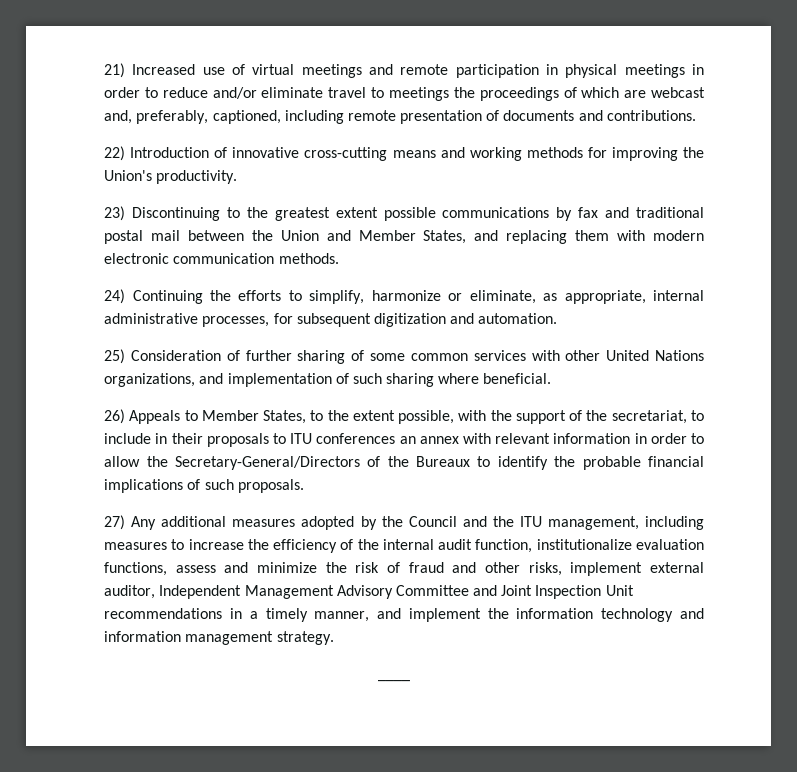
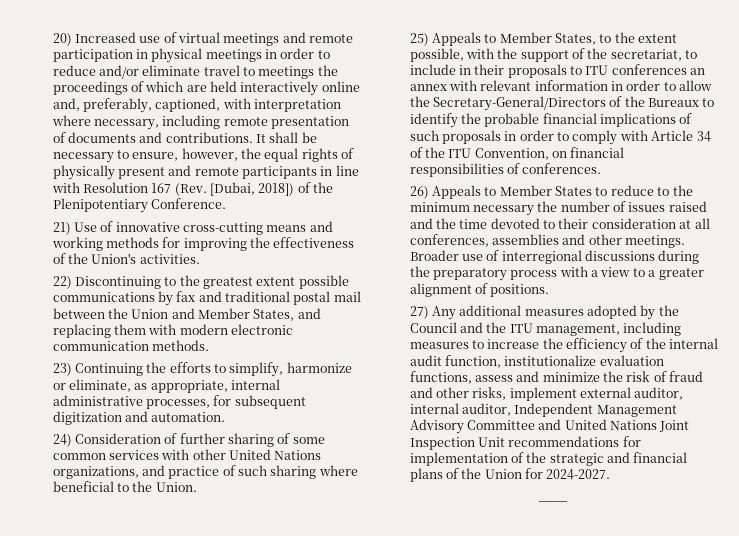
- 21) Increased use of virtual meetings and remote participation in physical meetings in order to reduce and/or eliminate travel to meetings the proceedings of which are webcast and, preferably, captioned, including remote presentation of documents and contributions.
- 22) Introduction of innovative cross-cutting means and working methods for improving the Union's productivity.
- 23) Discontinuing to the greatest extent possible communications by fax and traditional postal mail between the Union and Member States, and replacing them with modern electronic communication methods.
+ 20) Increased use of virtual meetings and remote participation in physical meetings in order to reduce and/or eliminate travel to meetings the proceedings of which are held interactively online and, preferably, captioned, with interpretation where necessary, including remote presentation of documents and contributions. It shall be necessary to ensure, however, the equal rights of physically present and remote participants in line with Resolution 167 (Rev. [Dubai, 2018]) of the Plenipotentiary Conference.
+ 21) Use of innovative cross-cutting means and working methods for improving the effectiveness of the Union's activities.
+ 22) Discontinuing to the greatest extent possible communications by fax and traditional postal mail between the Union and Member States, and replacing them with modern electronic communication methods.
- 24) Continuing the efforts to simplify, harmonize or eliminate, as appropriate, internal administrative processes, for subsequent digitization and automation.
+ 23) Continuing the efforts to simplify, harmonize or eliminate, as appropriate, internal administrative processes, for subsequent digitization and automation.
- 25) Consideration of further sharing of some common services with other United Nations organizations, and implementation of such sharing where beneficial.
- 26) Appeals to Member States, to the extent possible, with the support of the secretariat, to include in their proposals to ITU conferences an annex with relevant information in order to allow the Secretary-General/Directors of the Bureaux to identify the probable financial implications of such proposals.
+ 24) Consideration of further sharing of some common services with other United Nations organizations, and practice of such sharing where beneficial to the Union.
+ 25) Appeals to Member States, to the extent possible, with the support of the secretariat, to include in their proposals to ITU conferences an annex with relevant information in order to allow the Secretary-General/Directors of the Bureaux to identify the probable financial implications of such proposals in order to comply with Article 34 of the ITU Convention, on financial responsibilities of conferences.
+ 26) Appeals to Member States to reduce to the minimum necessary the number of issues raised and the time devoted to their consideration at all conferences, assemblies and other meetings. Broader use of interregional discussions during the preparatory process with a view to a greater alignment of positions.
- 27) Any additional measures adopted by the Council and the ITU management, including measures to increase the efficiency of the internal audit function, institutionalize evaluation functions, assess and minimize the risk of fraud and other risks, implement external auditor, Independent Management Advisory Committee and Joint Inspection Unit recommendations in a timely manner, and implement the information technology and information management strategy.
+ 27) Any additional measures adopted by the Council and the ITU management, including measures to increase the efficiency of the internal audit function, institutionalize evaluation functions, assess and minimize the risk of fraud and other risks, implement external auditor, internal auditor, Independent Management Advisory Committee and United Nations Joint Inspection Unit recommendations for implementation of the strategic and financial plans of the Union for 2024-2027.

